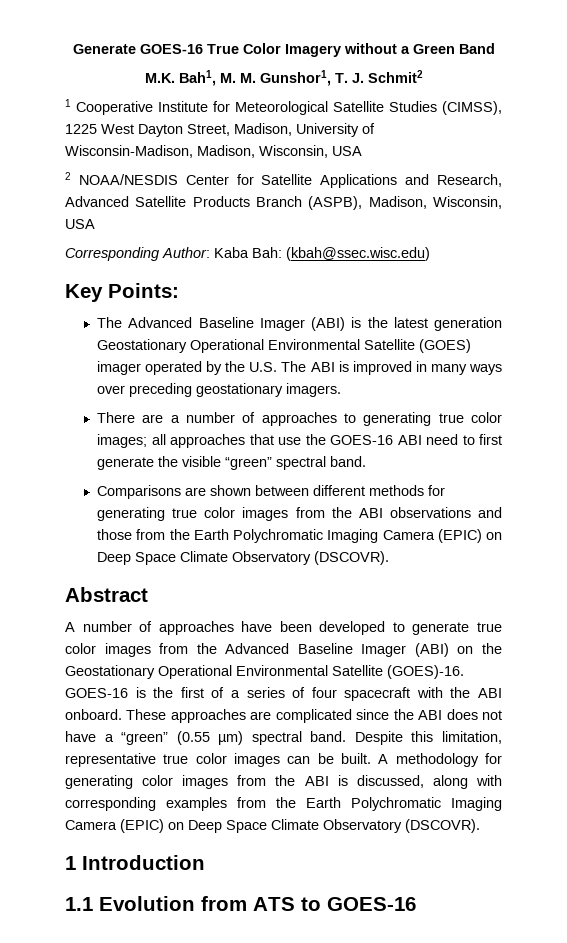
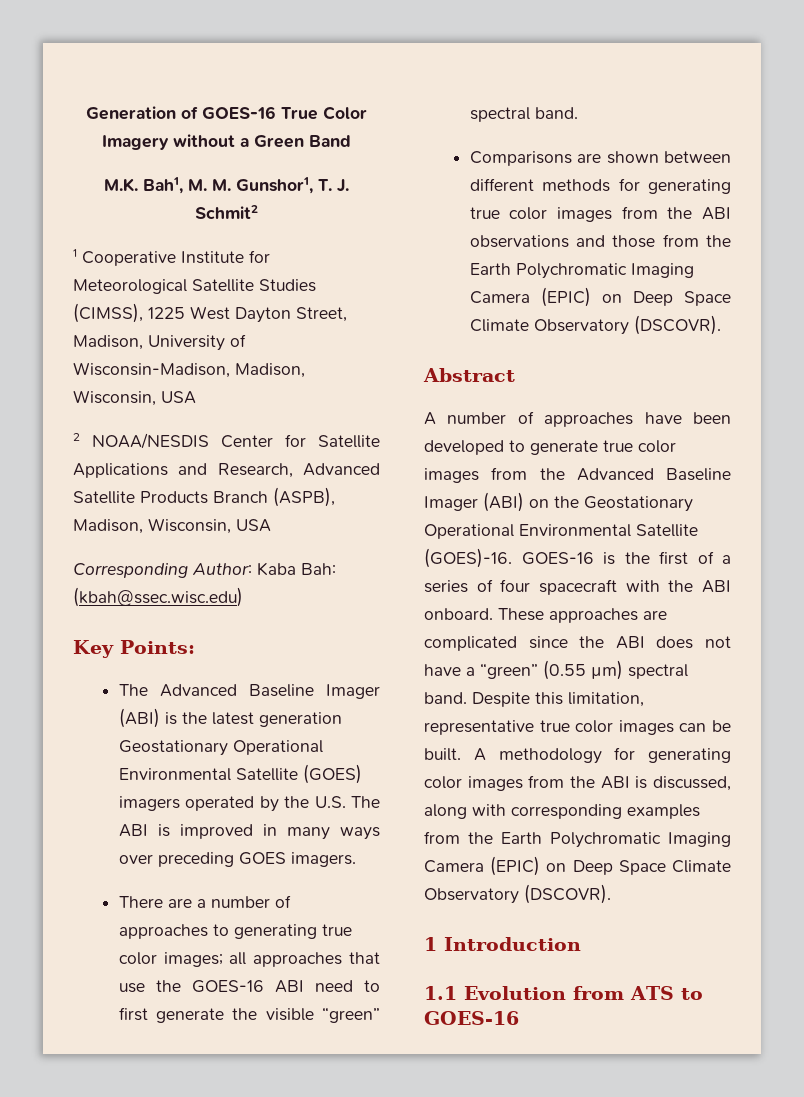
- Generate GOES-16 True Color Imagery without a Green Band
+ Generation of GOES-16 True Color Imagery without a Green Band
- The Advanced Baseline Imager (ABI) is the latest generation Geostationary Operational Environmental Satellite (GOES) imager operated by the U.S. The ABI is improved in many ways over preceding geostationary imagers.
+ The Advanced Baseline Imager (ABI) is the latest generation Geostationary Operational Environmental Satellite (GOES) imagers operated by the U.S. The ABI is improved in many ways over preceding GOES imagers.

